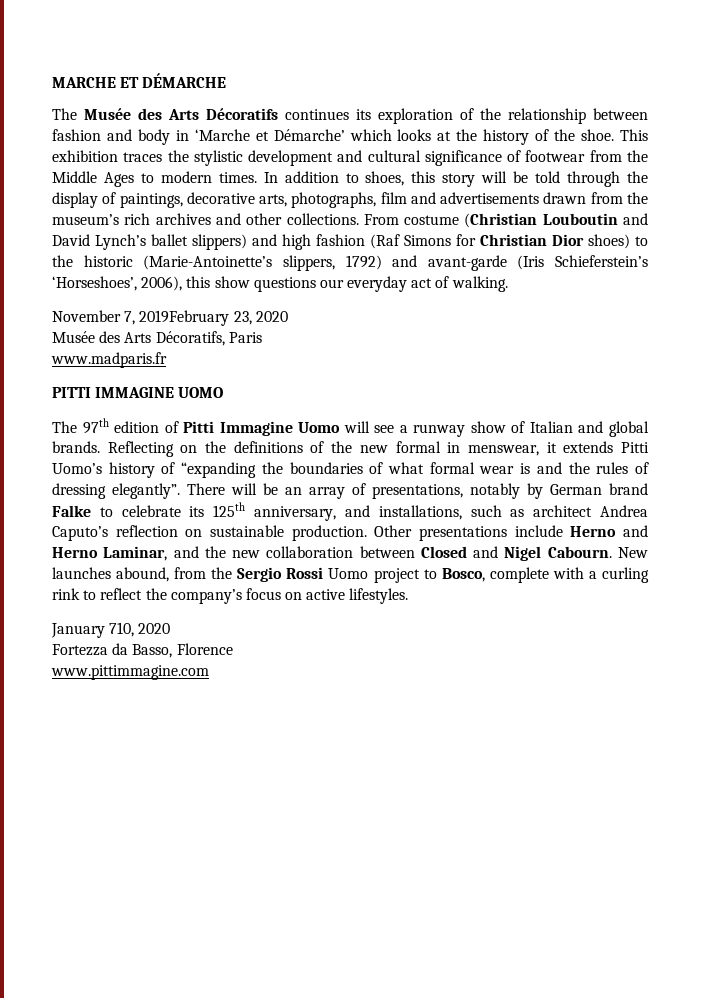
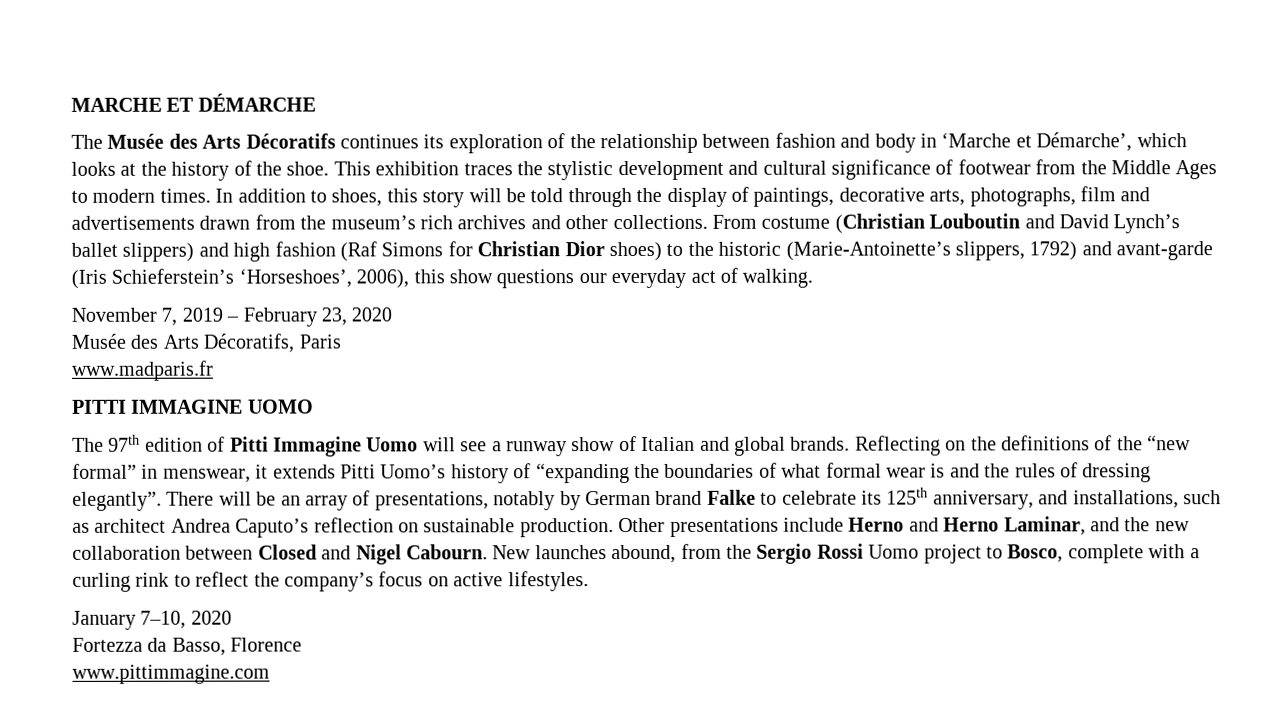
- The Musée des Arts Décoratifs continues its exploration of the relationship between fashion and body in ‘Marche et Démarche’ which looks at the history of the shoe.
+ The Musée des Arts Décoratifs continues its exploration of the relationship between fashion and body in ‘Marche et Démarche’, which looks at the history of the shoe.
- November 7, 2019February 23, 2020
+ November 7, 2019 – February 23, 2020
- Reflecting on the definitions of the new formal in menswear, it extends Pitti Uomo’s history of “expanding the boundaries of what formal wear is and the rules of dressing elegantly”.
+ Reflecting on the definitions of the “new formal” in menswear, it extends Pitti Uomo’s history of “expanding the boundaries of what formal wear is and the rules of dressing elegantly”.
- January 710, 2020
+ January 7–10, 2020

